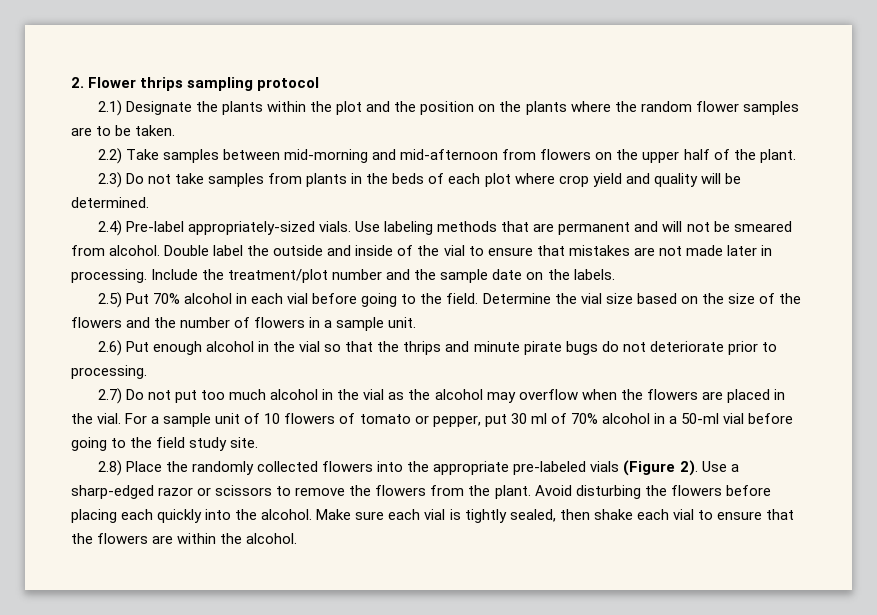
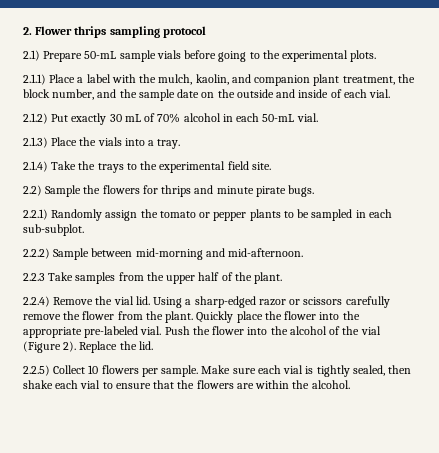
- 2.1) Designate the plants within the plot and the position on the plants where the random flower samples are to be taken.
- 2.2) Take samples between mid-morning and mid-afternoon from flowers on the upper half of the plant.
+ 2.1) Prepare 50-mL sample vials before going to the experimental plots.
+ 2.1.1) Place a label with the mulch, kaolin, and companion plant treatment, the block number, and the sample date on the outside and inside of each vial.
+ 2.1.2) Put exactly 30 mL of 70% alcohol in each 50-mL vial.
+ 2.1.3) Place the vials into a tray.
+ 2.1.4) Take the trays to the experimental field site.
+ 2.2) Sample the flowers for thrips and minute pirate bugs.
+ 2.2.1) Randomly assign the tomato or pepper plants to be sampled in each sub-subplot.
+ 2.2.2) Sample between mid-morning and mid-afternoon.
+ 2.2.3 Take samples from the upper half of the plant.
- 2.3) Do not take samples from plants in the beds of each plot where crop yield and quality will be determined.
- 2.4) Pre-label appropriately-sized vials. Use labeling methods that are permanent and will not be smeared from alcohol. Double label the outside and inside of the vial to ensure that mistakes are not made later in processing. Include the treatment/plot number and the sample date on the labels.
- 2.5) Put 70% alcohol in each vial before going to the field. Determine the vial size based on the size of the flowers and the number of flowers in a sample unit.
- 2.6) Put enough alcohol in the vial so that the thrips and minute pirate bugs do not deteriorate prior to processing.
- 2.7) Do not put too much alcohol in the vial as the alcohol may overflow when the flowers are placed in the vial. For a sample unit of 10 flowers of tomato or pepper, put 30 ml of 70% alcohol in a 50-ml vial before going to the field study site.
- 2.8) Place the randomly collected flowers into the appropriate pre-labeled vials (Figure 2). Use a sharp-edged razor or scissors to remove the flowers from the plant.
+ 2.2.4) Remove the vial lid. Using a sharp-edged razor or scissors carefully remove the flower from the plant.
- Avoid disturbing the flowers before placing each quickly into the alcohol.
+ Quickly place the flower into the appropriate pre-labeled vial. Push the flower into the alcohol of the vial (Figure 2). Replace the lid.
+ 2.2.5) Collect 10 flowers per sample.

